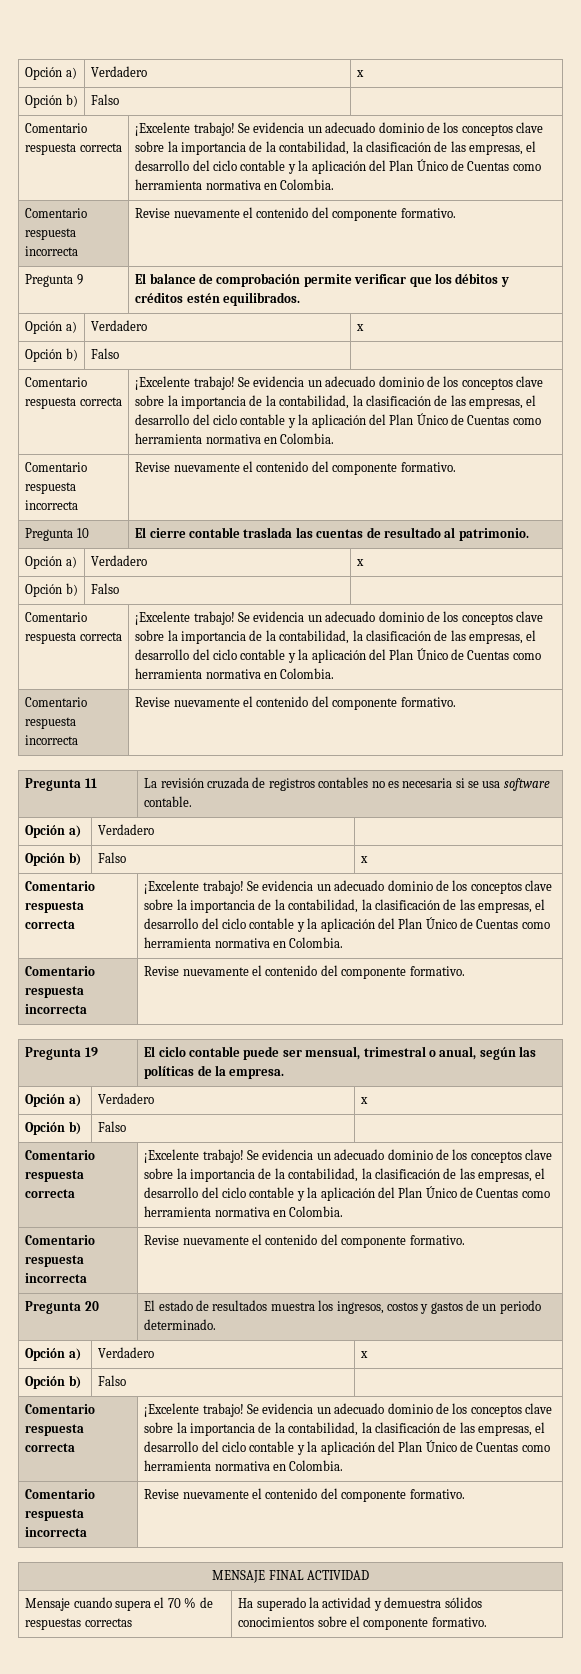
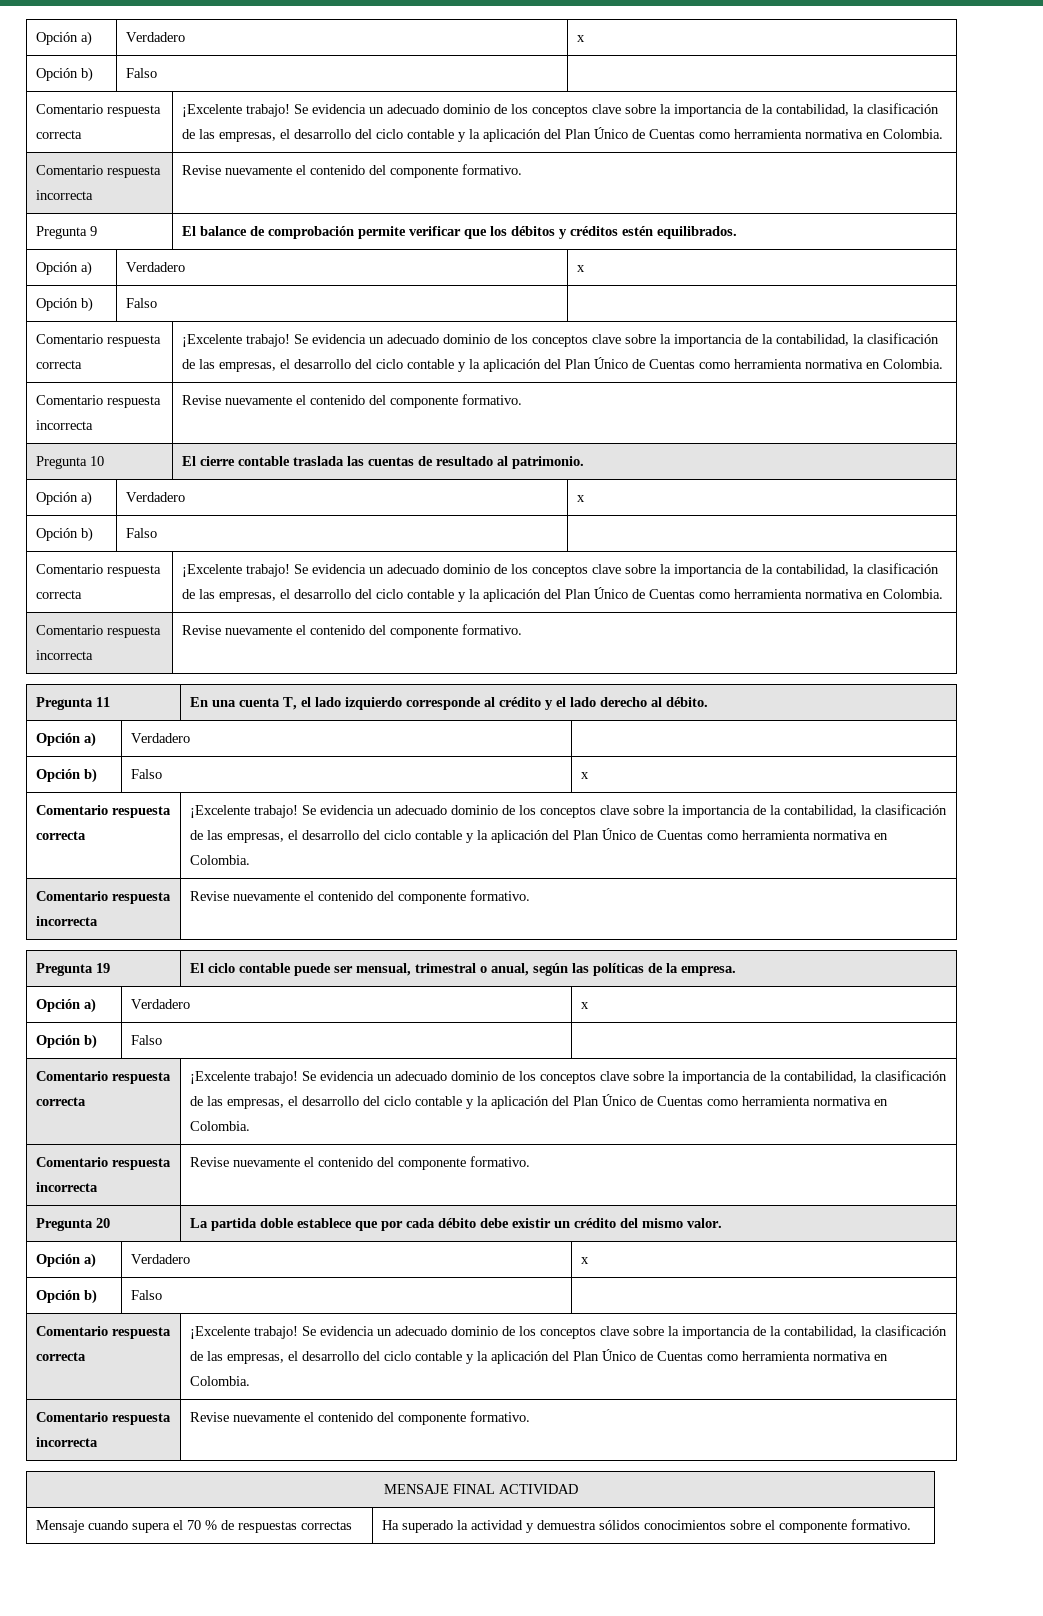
- Pregunta 11 | La revisión cruzada de registros contables no es necesaria si se usa software contable.
+ Pregunta 11 | En una cuenta T, el lado izquierdo corresponde al crédito y el lado derecho al débito.
- Pregunta 20 | El estado de resultados muestra los ingresos, costos y gastos de un periodo determinado.
+ Pregunta 20 | La partida doble establece que por cada débito debe existir un crédito del mismo valor.

